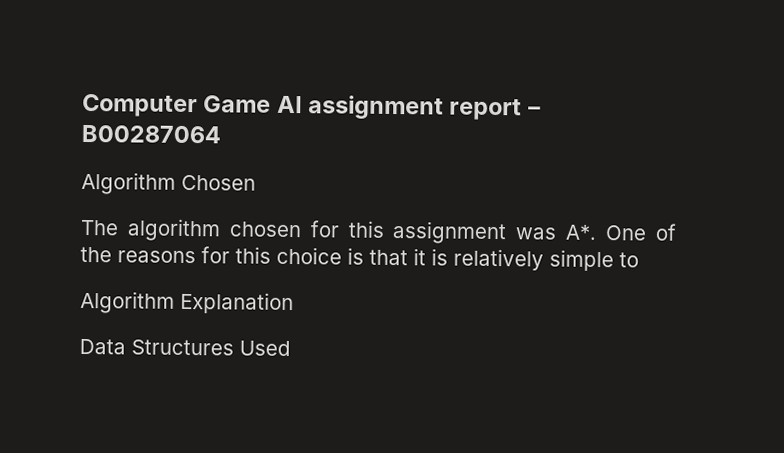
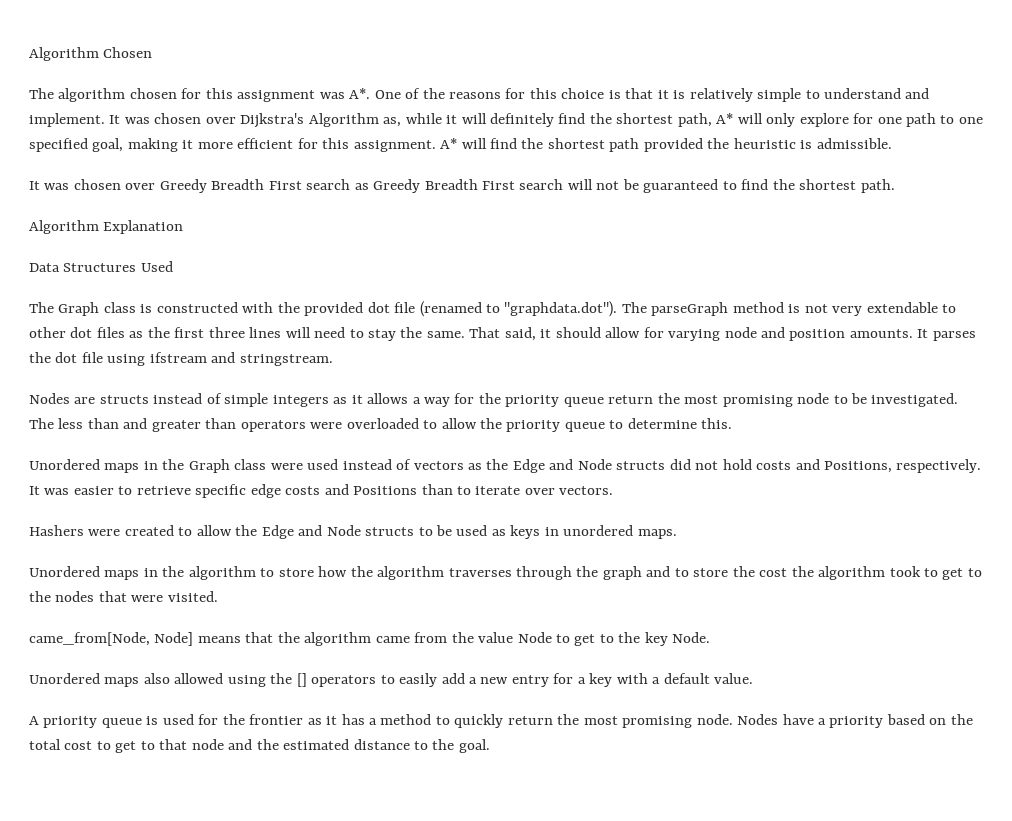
- Computer Game AI assignment report – B00287064
- The algorithm chosen for this assignment was A*. One of the reasons for this choice is that it is relatively simple to
+ The algorithm chosen for this assignment was A*. One of the reasons for this choice is that it is relatively simple to understand and implement. It was chosen over Dijkstra's Algorithm as, while it will definitely find the shortest path, A* will only explore for one path to one specified goal, making it more efficient for this assignment. A* will find the shortest path provided the heuristic is admissible.
+ It was chosen over Greedy Breadth First search as Greedy Breadth First search will not be guaranteed to find the shortest path.
+ The Graph class is constructed with the provided dot file (renamed to "graphdata.dot"). The parseGraph method is not very extendable to other dot files as the first three lines will need to stay the same. That said, it should allow for varying node and position amounts. It parses the dot file using ifstream and stringstream.
+ Nodes are structs instead of simple integers as it allows a way for the priority queue return the most promising node to be investigated. The less than and greater than operators were overloaded to allow the priority queue to determine this.
+ Unordered maps in the Graph class were used instead of vectors as the Edge and Node structs did not hold costs and Positions, respectively. It was easier to retrieve specific edge costs and Positions than to iterate over vectors.
+ Hashers were created to allow the Edge and Node structs to be used as keys in unordered maps.
+ Unordered maps in the algorithm to store how the algorithm traverses through the graph and to store the cost the algorithm took to get to the nodes that were visited.
+ came_from[Node, Node] means that the algorithm came from the value Node to get to the key Node.
+ Unordered maps also allowed using the [] operators to easily add a new entry for a key with a default value.
+ A priority queue is used for the frontier as it has a method to quickly return the most promising node. Nodes have a priority based on the total cost to get to that node and the estimated distance to the goal.

